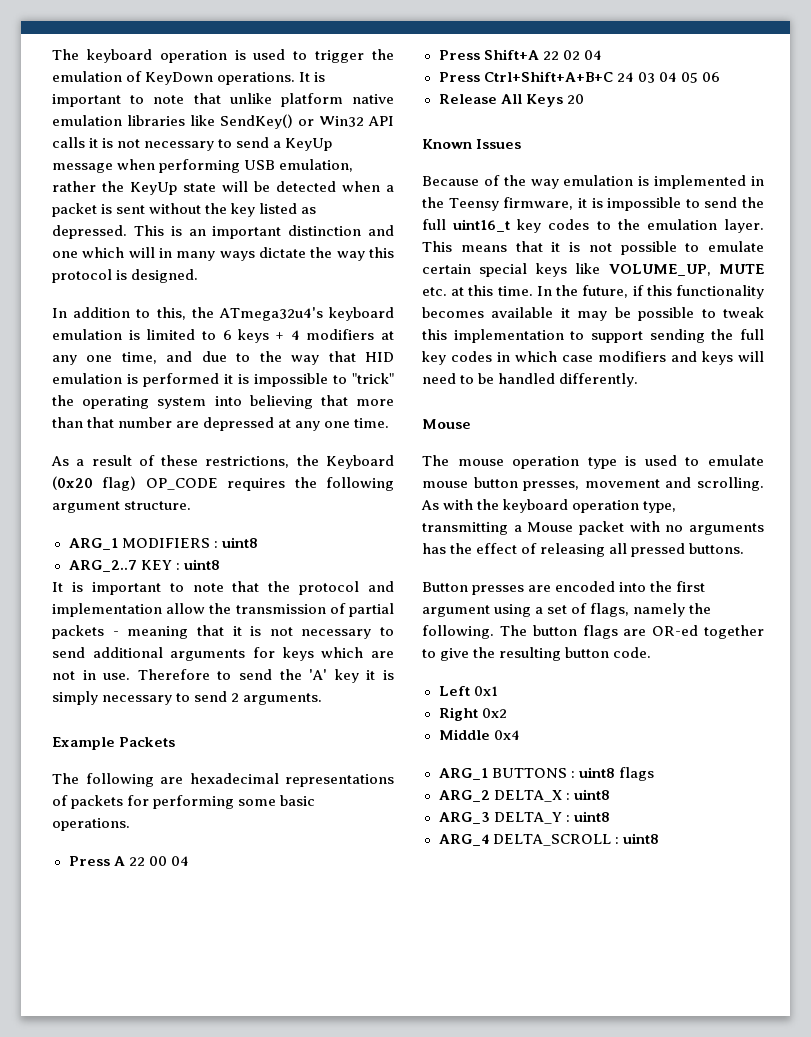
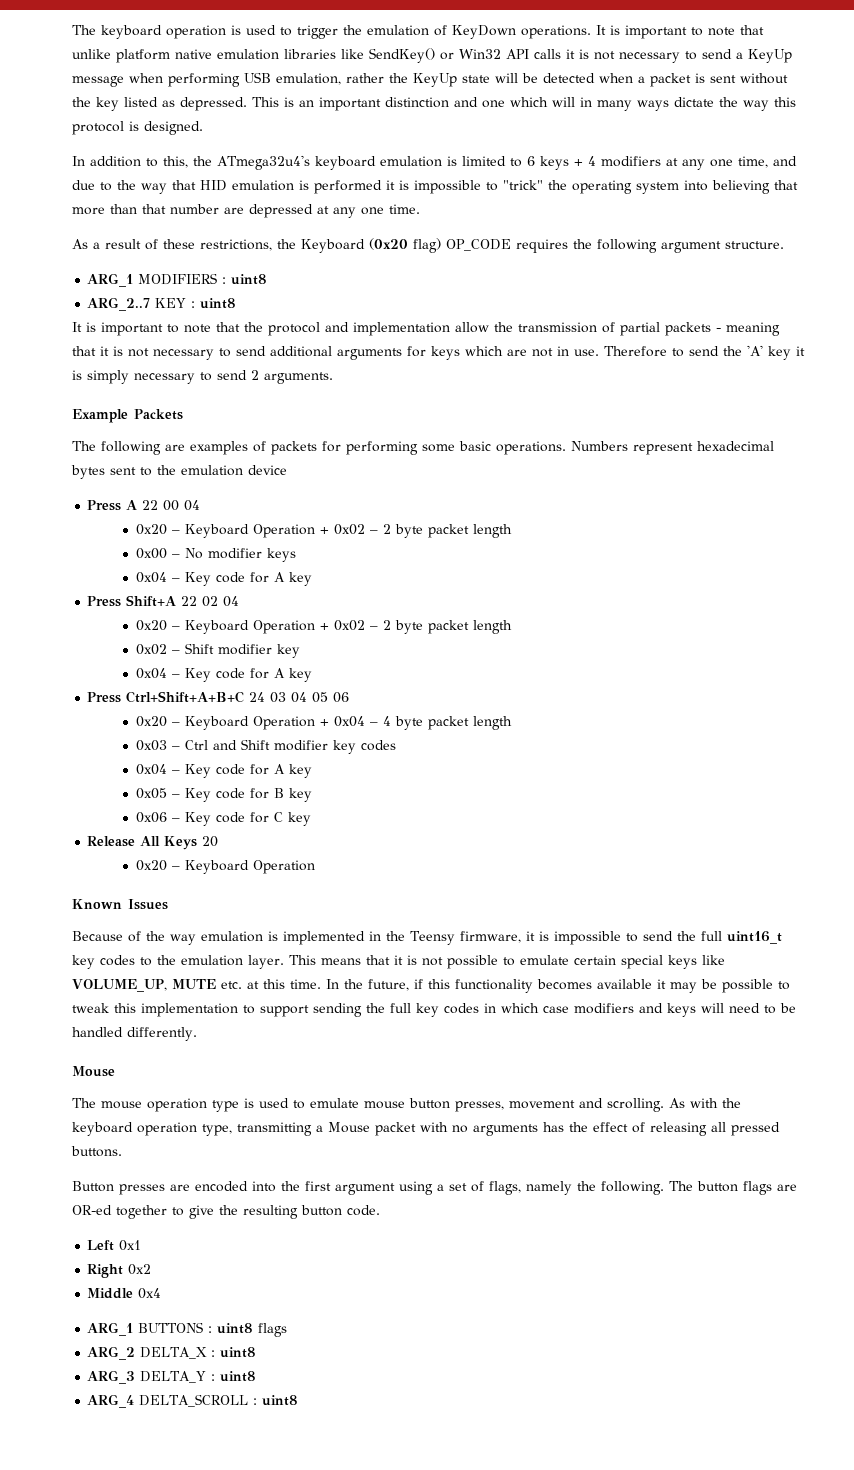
- The following are hexadecimal representations of packets for performing some basic operations.
+ The following are examples of packets for performing some basic operations. Numbers represent hexadecimal bytes sent to the emulation device
  Press A 22 00 04
+ 0x20 – Keyboard Operation + 0x02 – 2 byte packet length
+ 0x00 – No modifier keys
+ 0x04 – Key code for A key
  Press Shift+A 22 02 04
+ 0x20 – Keyboard Operation + 0x02 – 2 byte packet length
+ 0x02 – Shift modifier key
+ 0x04 – Key code for A key
+ 0x20 – Keyboard Operation + 0x04 – 4 byte packet length
+ 0x03 – Ctrl and Shift modifier key codes
+ 0x04 – Key code for A key
+ 0x05 – Key code for B key
+ 0x06 – Key code for C key
  Release All Keys 20
+ 0x20 – Keyboard Operation

